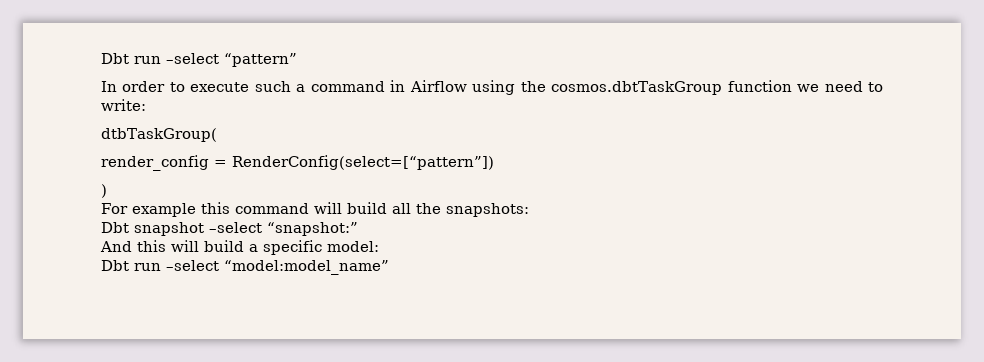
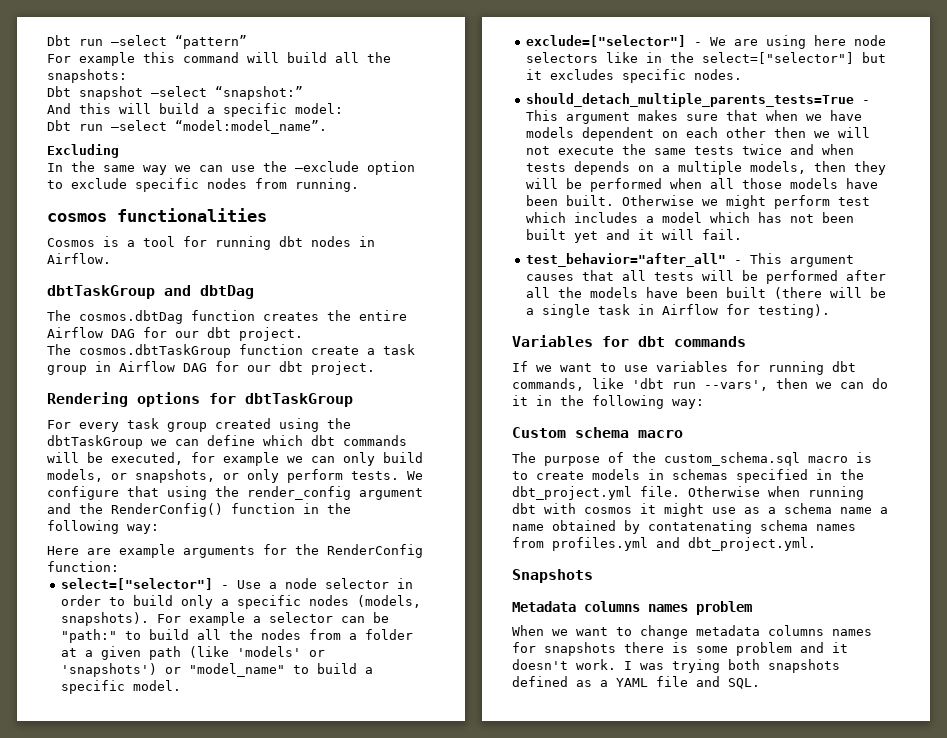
- In order to execute such a command in Airflow using the cosmos.dbtTaskGroup function we need to write:
- dtbTaskGroup(
- render_config = RenderConfig(select=[“pattern”])
- )
- Dbt run –select “model:model_name”
+ Dbt run –select “model:model_name”.
+ Excluding
+ In the same way we can use the –exclude option to exclude specific nodes from running.
+ cosmos functionalities
+ Cosmos is a tool for running dbt nodes in Airflow.
+ dbtTaskGroup and dbtDag
+ The cosmos.dbtDag function creates the entire Airflow DAG for our dbt project.
+ The cosmos.dbtTaskGroup function create a task group in Airflow DAG for our dbt project.
+ Rendering options for dbtTaskGroup
+ For every task group created using the dbtTaskGroup we can define which dbt commands will be executed, for example we can only build models, or snapshots, or only perform tests. We configure that using the render_config argument and the RenderConfig() function in the following way:
+ Here are example arguments for the RenderConfig function:
+ select=["selector"] - Use a node selector in order to build only a specific nodes (models, snapshots). For example a selector can be "path:" to build all the nodes from a folder at a given path (like 'models' or 'snapshots') or "model_name" to build a specific model.
+ exclude=["selector"] - We are using here node selectors like in the select=["selector"] but it excludes specific nodes.
+ should_detach_multiple_parents_tests=True - This argument makes sure that when we have models dependent on each other then we will not execute the same tests twice and when tests depends on a multiple models, then they will be performed when all those models have been built. Otherwise we might perform test which includes a model which has not been built yet and it will fail.
+ test_behavior="after_all" - This argument causes that all tests will be performed after all the models have been built (there will be a single task in Airflow for testing).
+ Variables for dbt commands
+ If we want to use variables for running dbt commands, like 'dbt run --vars', then we can do it in the following way:
+ Custom schema macro
+ The purpose of the custom_schema.sql macro is to create models in schemas specified in the dbt_project.yml file. Otherwise when running dbt with cosmos it might use as a schema name a name obtained by contatenating schema names from profiles.yml and dbt_project.yml.
+ Snapshots
+ Metadata columns names problem
+ When we want to change metadata columns names for snapshots there is some problem and it doesn't work. I was trying both snapshots defined as a YAML file and SQL.

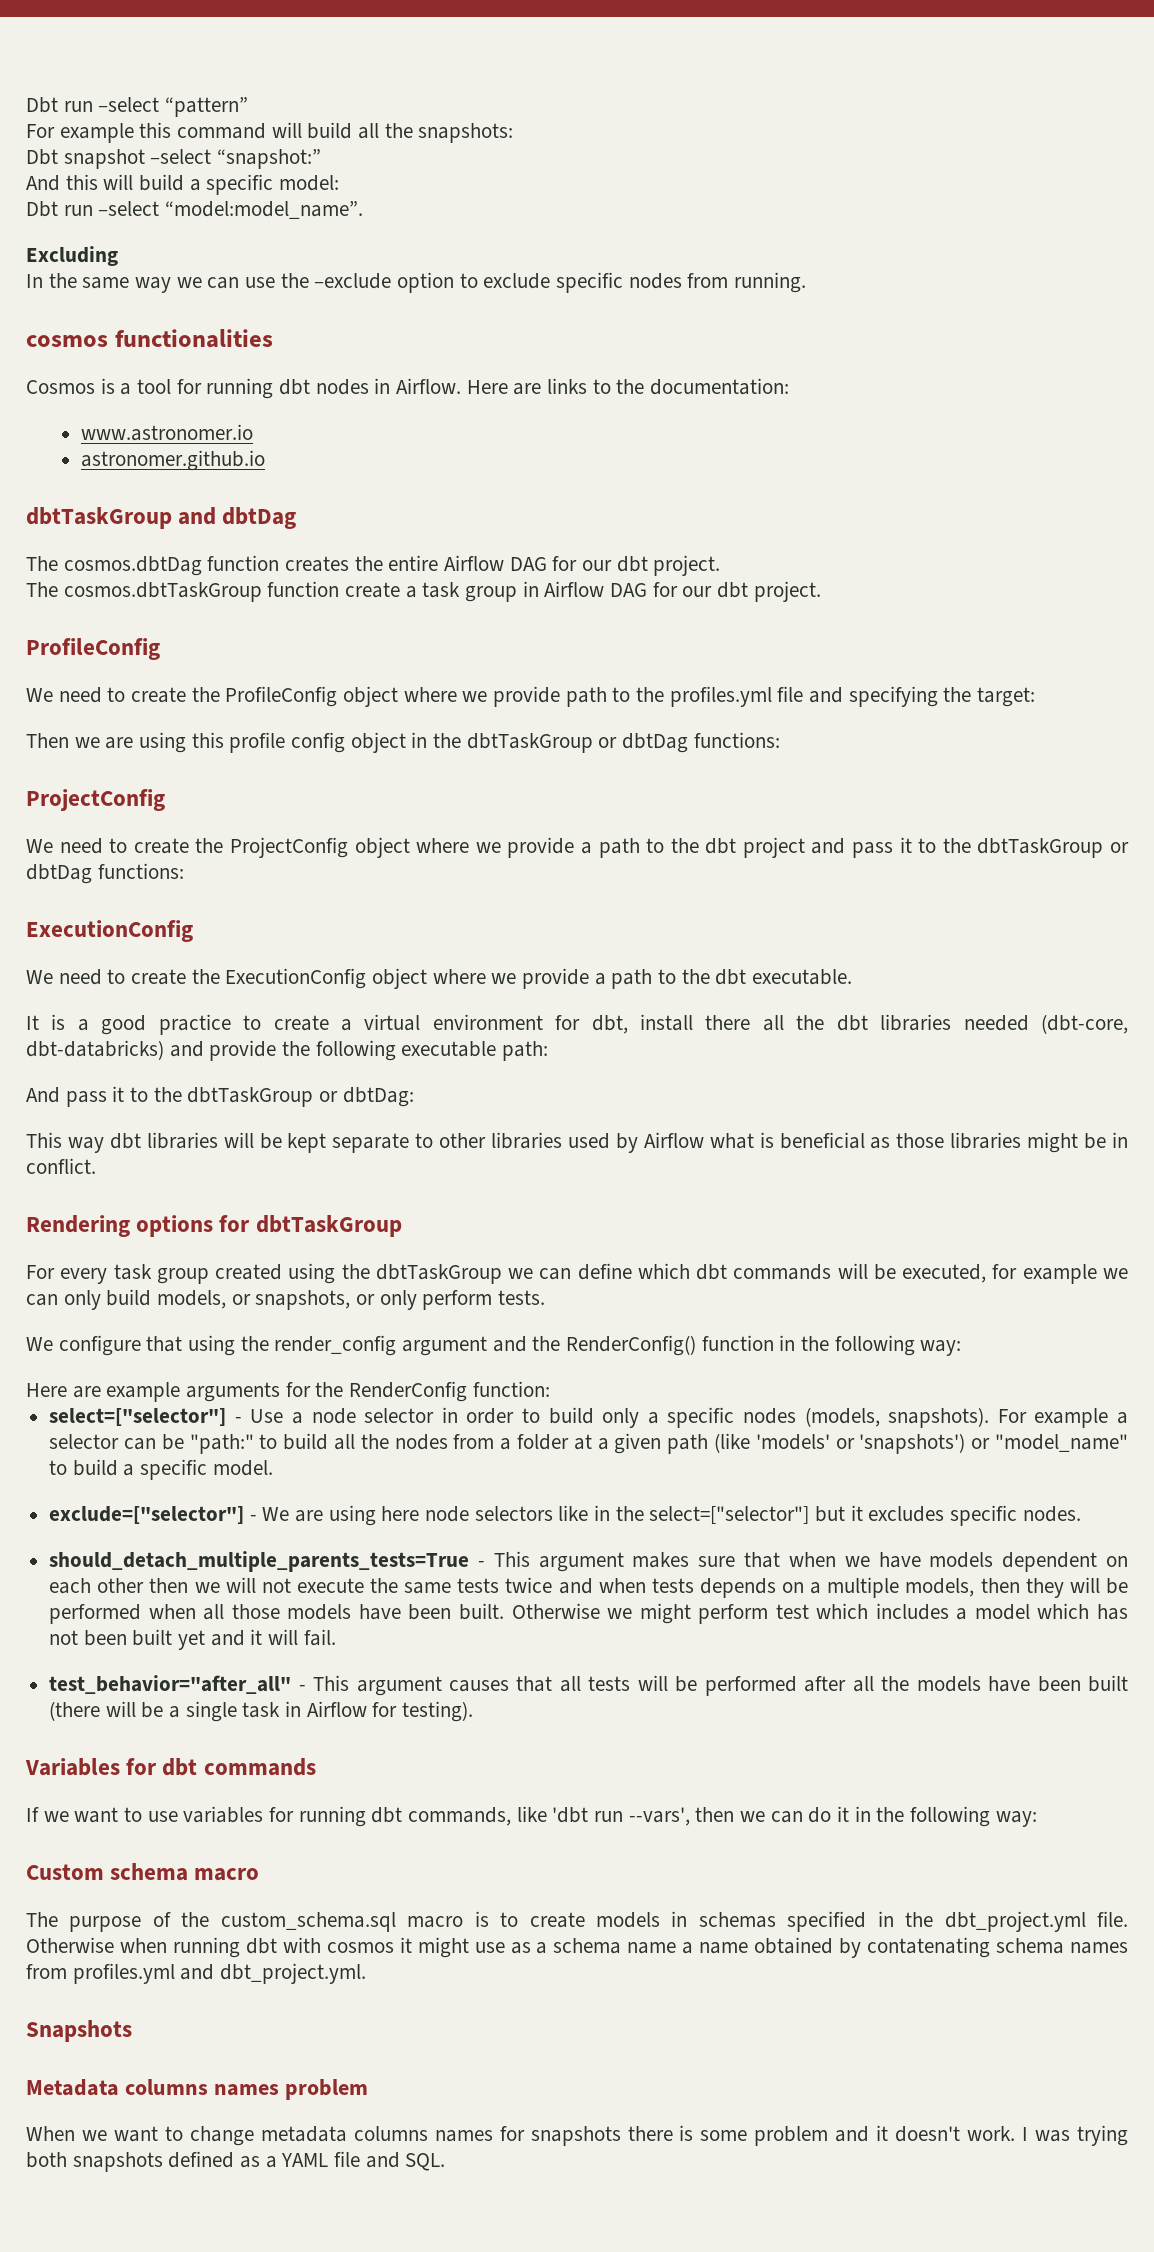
+ Here are links to the documentation:
+ www.astronomer.io
+ astronomer.github.io
  The cosmos.dbtTaskGroup function create a task group in Airflow DAG for our dbt project.
+ ProfileConfig
+ We need to create the ProfileConfig object where we provide path to the profiles.yml file and specifying the target:
+ Then we are using this profile config object in the dbtTaskGroup or dbtDag functions:
+ ProjectConfig
+ We need to create the ProjectConfig object where we provide a path to the dbt project and pass it to the dbtTaskGroup or dbtDag functions:
+ ExecutionConfig
+ We need to create the ExecutionConfig object where we provide a path to the dbt executable.
+ It is a good practice to create a virtual environment for dbt, install there all the dbt libraries needed (dbt-core, dbt-databricks) and provide the following executable path:
+ And pass it to the dbtTaskGroup or dbtDag:
+ This way dbt libraries will be kept separate to other libraries used by Airflow what is beneficial as those libraries might be in conflict.
- For every task group created using the dbtTaskGroup we can define which dbt commands will be executed, for example we can only build models, or snapshots, or only perform tests. We configure that using the render_config argument and the RenderConfig() function in the following way:
+ For every task group created using the dbtTaskGroup we can define which dbt commands will be executed, for example we can only build models, or snapshots, or only perform tests.
+ We configure that using the render_config argument and the RenderConfig() function in the following way:

